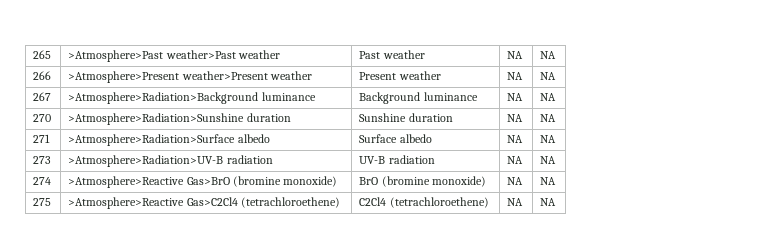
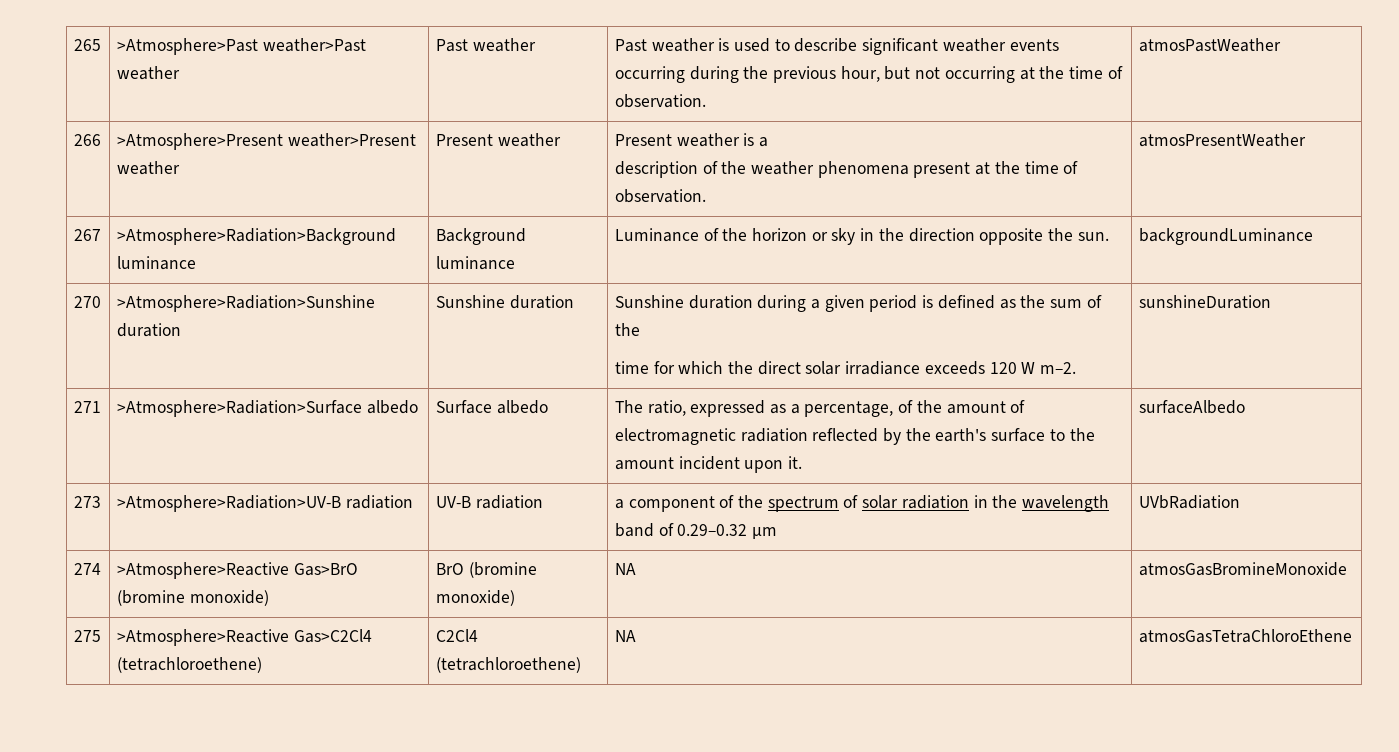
- 265 | >Atmosphere>Past weather>Past weather | Past weather | NA | NA
+ 265 | >Atmosphere>Past weather>Past weather | Past weather | Past weather is used to describe significant weather events occurring during the previous hour, but not occurring at the time of observation. | atmosPastWeather
- 266 | >Atmosphere>Present weather>Present weather | Present weather | NA | NA
+ 266 | >Atmosphere>Present weather>Present weather | Present weather | Present weather is a
+ description of the weather phenomena present at the time of observation. | atmosPresentWeather
- 267 | >Atmosphere>Radiation>Background luminance | Background luminance | NA | NA
+ 267 | >Atmosphere>Radiation>Background luminance | Background luminance | Luminance of the horizon or sky in the direction opposite the sun. | backgroundLuminance
- 270 | >Atmosphere>Radiation>Sunshine duration | Sunshine duration | NA | NA
+ 270 | >Atmosphere>Radiation>Sunshine duration | Sunshine duration | Sunshine duration during a given period is defined as the sum of the
+ time for which the direct solar irradiance exceeds 120 W m–2. | sunshineDuration
- 271 | >Atmosphere>Radiation>Surface albedo | Surface albedo | NA | NA
+ 271 | >Atmosphere>Radiation>Surface albedo | Surface albedo | The ratio, expressed as a percentage, of the amount of electromagnetic radiation reflected by the earth's surface to the amount incident upon it. | surfaceAlbedo
- 273 | >Atmosphere>Radiation>UV-B radiation | UV-B radiation | NA | NA
+ 273 | >Atmosphere>Radiation>UV-B radiation | UV-B radiation | a component of the spectrum of solar radiation in the wavelength band of 0.29–0.32 μm | UVbRadiation
- 274 | >Atmosphere>Reactive Gas>BrO (bromine monoxide) | BrO (bromine monoxide) | NA | NA
+ 274 | >Atmosphere>Reactive Gas>BrO (bromine monoxide) | BrO (bromine monoxide) | NA | atmosGasBromineMonoxide
- 275 | >Atmosphere>Reactive Gas>C2Cl4 (tetrachloroethene) | C2Cl4 (tetrachloroethene) | NA | NA
+ 275 | >Atmosphere>Reactive Gas>C2Cl4 (tetrachloroethene) | C2Cl4 (tetrachloroethene) | NA | atmosGasTetraChloroEthene

